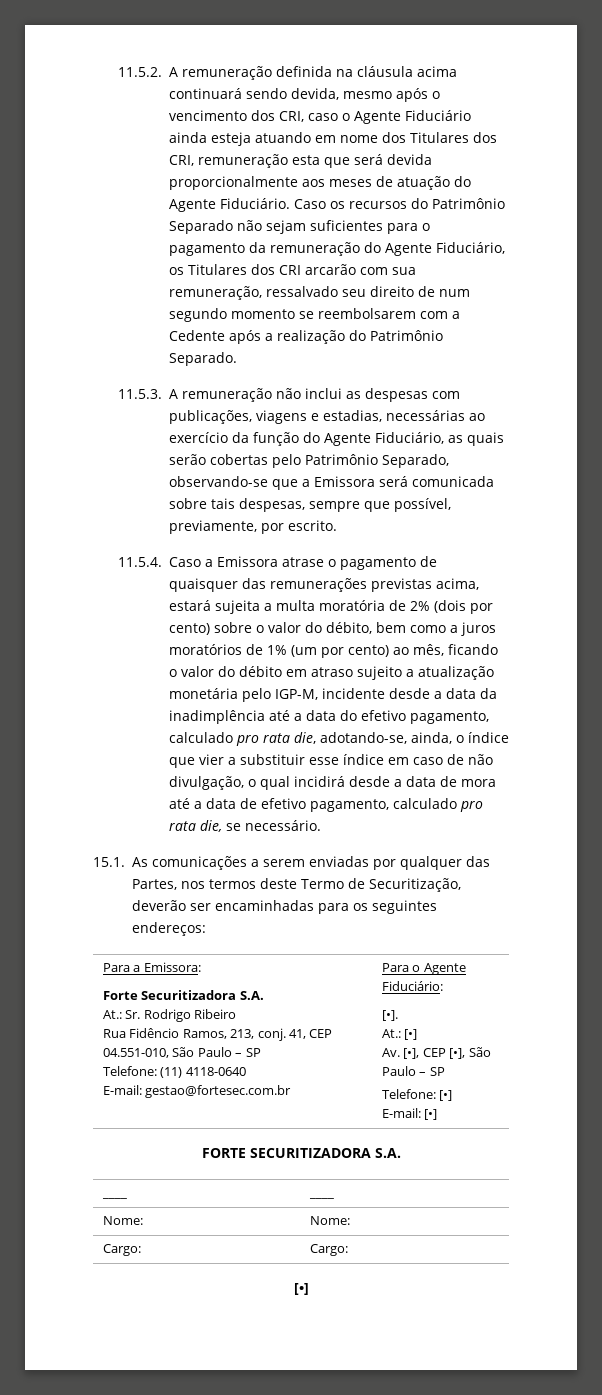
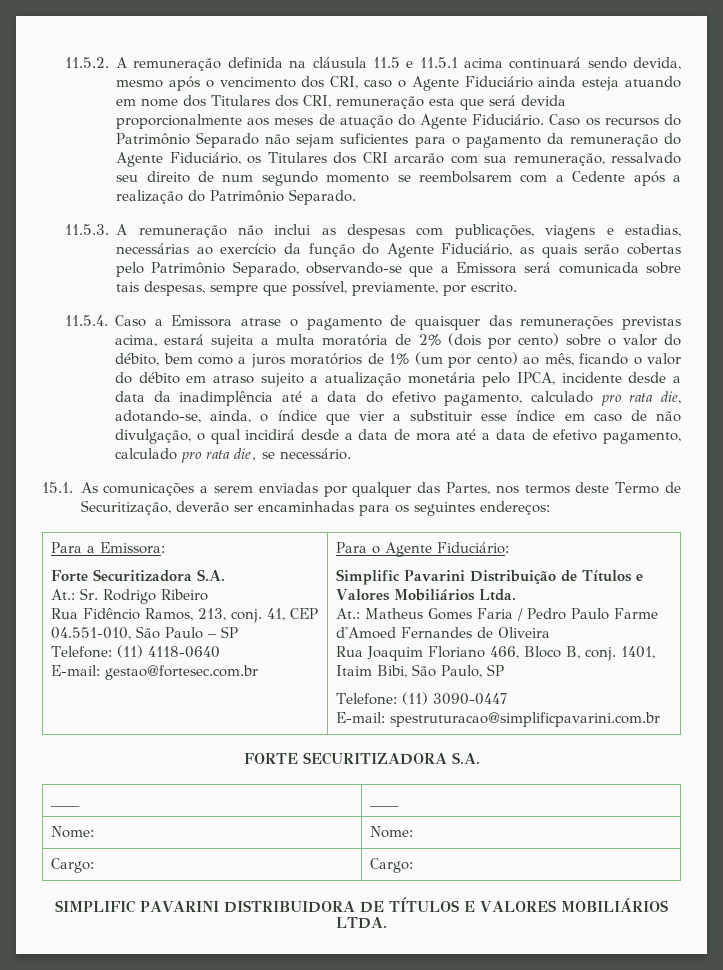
- 11.5.2. A remuneração definida na cláusula acima continuará sendo devida, mesmo após o vencimento dos CRI, caso o Agente Fiduciário ainda esteja atuando em nome dos Titulares dos CRI, remuneração esta que será devida proporcionalmente aos meses de atuação do Agente Fiduciário.
+ 11.5.2. A remuneração definida na cláusula 11.5 e 11.5.1 acima continuará sendo devida, mesmo após o vencimento dos CRI, caso o Agente Fiduciário ainda esteja atuando em nome dos Titulares dos CRI, remuneração esta que será devida proporcionalmente aos meses de atuação do Agente Fiduciário.
- 11.5.4. Caso a Emissora atrase o pagamento de quaisquer das remunerações previstas acima, estará sujeita a multa moratória de 2% (dois por cento) sobre o valor do débito, bem como a juros moratórios de 1% (um por cento) ao mês, ficando o valor do débito em atraso sujeito a atualização monetária pelo IGP-M, incidente desde a data da inadimplência até a data do efetivo pagamento, calculado pro rata die, adotando-se, ainda, o índice que vier a substituir esse índice em caso de não divulgação, o qual incidirá desde a data de mora até a data de efetivo pagamento, calculado pro rata die, se necessário.
+ 11.5.4. Caso a Emissora atrase o pagamento de quaisquer das remunerações previstas acima, estará sujeita a multa moratória de 2% (dois por cento) sobre o valor do débito, bem como a juros moratórios de 1% (um por cento) ao mês, ficando o valor do débito em atraso sujeito a atualização monetária pelo IPCA, incidente desde a data da inadimplência até a data do efetivo pagamento, calculado pro rata die, adotando-se, ainda, o índice que vier a substituir esse índice em caso de não divulgação, o qual incidirá desde a data de mora até a data de efetivo pagamento, calculado pro rata die, se necessário.
- [•].
- At.: [•]
- Av. [•], CEP [•], São Paulo – SP
- Telefone: [•]
- E-mail: [•]
+ Simplific Pavarini Distribuição de Títulos e Valores Mobiliários Ltda.
+ At.: Matheus Gomes Faria / Pedro Paulo Farme d'Amoed Fernandes de Oliveira
+ Rua Joaquim Floriano 466, Bloco B, conj. 1401, Itaim Bibi, São Paulo, SP
+ Telefone: (11) 3090-0447
+ E-mail: spestruturacao@simplificpavarini.com.br
  Cargo: | Cargo:
- [•]
+ SIMPLIFIC PAVARINI DISTRIBUIDORA DE TÍTULOS E VALORES MOBILIÁRIOS LTDA.

